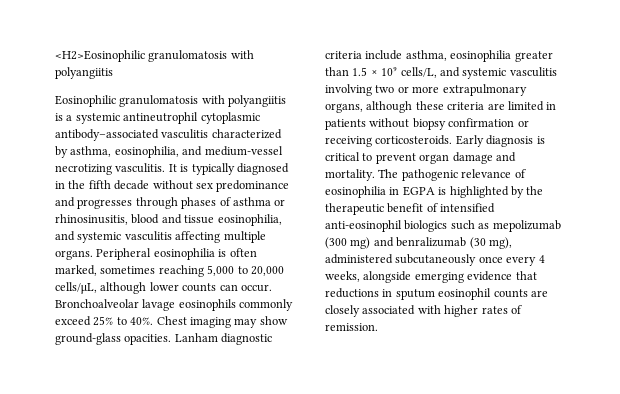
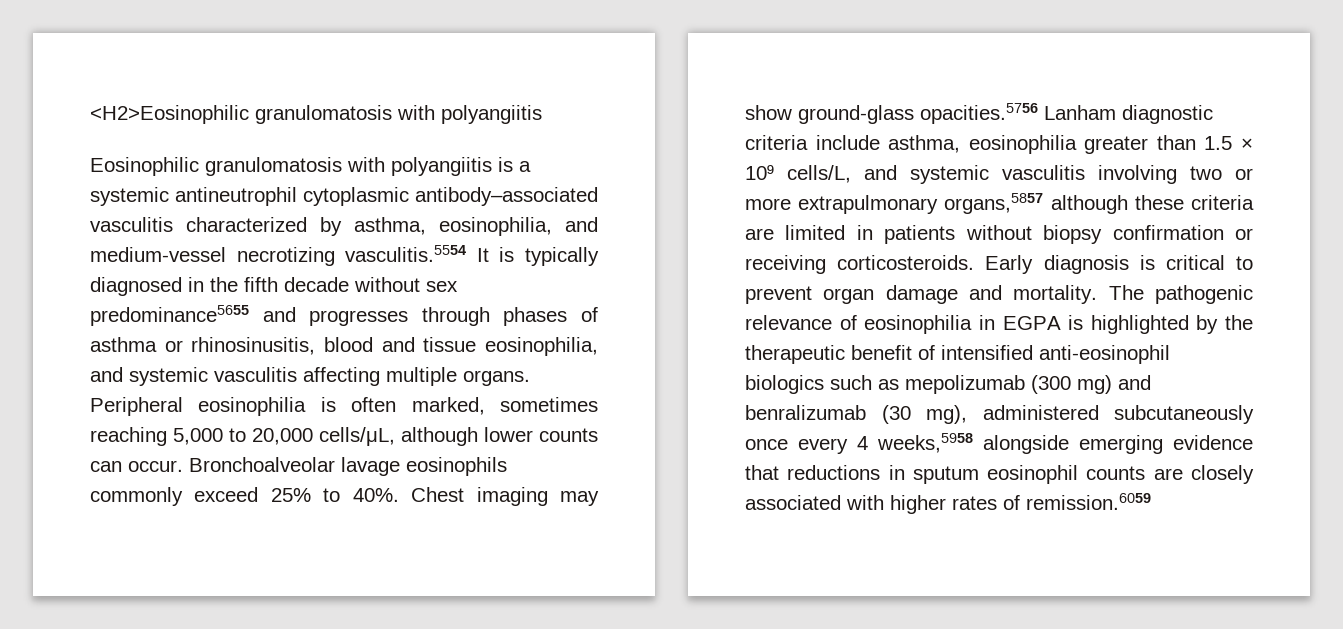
- Eosinophilic granulomatosis with polyangiitis is a systemic antineutrophil cytoplasmic antibody–associated vasculitis characterized by asthma, eosinophilia, and medium-vessel necrotizing vasculitis. It is typically diagnosed in the fifth decade without sex predominance and progresses through phases of asthma or rhinosinusitis, blood and tissue eosinophilia, and systemic vasculitis affecting multiple organs.
+ Eosinophilic granulomatosis with polyangiitis is a systemic antineutrophil cytoplasmic antibody–associated vasculitis characterized by asthma, eosinophilia, and medium-vessel necrotizing vasculitis.5554 It is typically diagnosed in the fifth decade without sex predominance5655 and progresses through phases of asthma or rhinosinusitis, blood and tissue eosinophilia, and systemic vasculitis affecting multiple organs.
- Chest imaging may show ground-glass opacities. Lanham diagnostic criteria include asthma, eosinophilia greater than 1.5 × 10⁹ cells/L, and systemic vasculitis involving two or more extrapulmonary organs, although these criteria are limited in patients without biopsy confirmation or receiving corticosteroids.
+ Chest imaging may show ground-glass opacities.5756 Lanham diagnostic criteria include asthma, eosinophilia greater than 1.5 × 10⁹ cells/L, and systemic vasculitis involving two or more extrapulmonary organs,5857 although these criteria are limited in patients without biopsy confirmation or receiving corticosteroids.
- The pathogenic relevance of eosinophilia in EGPA is highlighted by the therapeutic benefit of intensified anti-eosinophil biologics such as mepolizumab (300 mg) and benralizumab (30 mg), administered subcutaneously once every 4 weeks, alongside emerging evidence that reductions in sputum eosinophil counts are closely associated with higher rates of remission.
+ The pathogenic relevance of eosinophilia in EGPA is highlighted by the therapeutic benefit of intensified anti-eosinophil biologics such as mepolizumab (300 mg) and benralizumab (30 mg), administered subcutaneously once every 4 weeks,5958 alongside emerging evidence that reductions in sputum eosinophil counts are closely associated with higher rates of remission.6059

